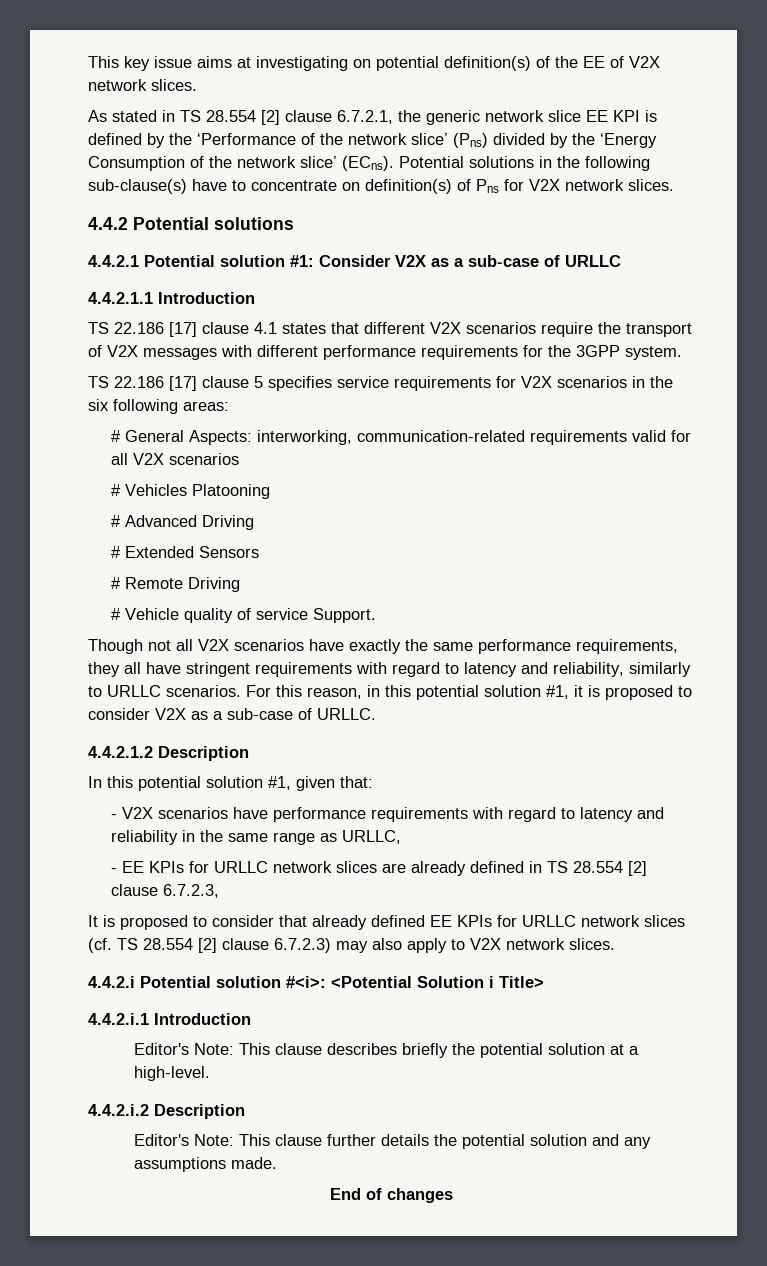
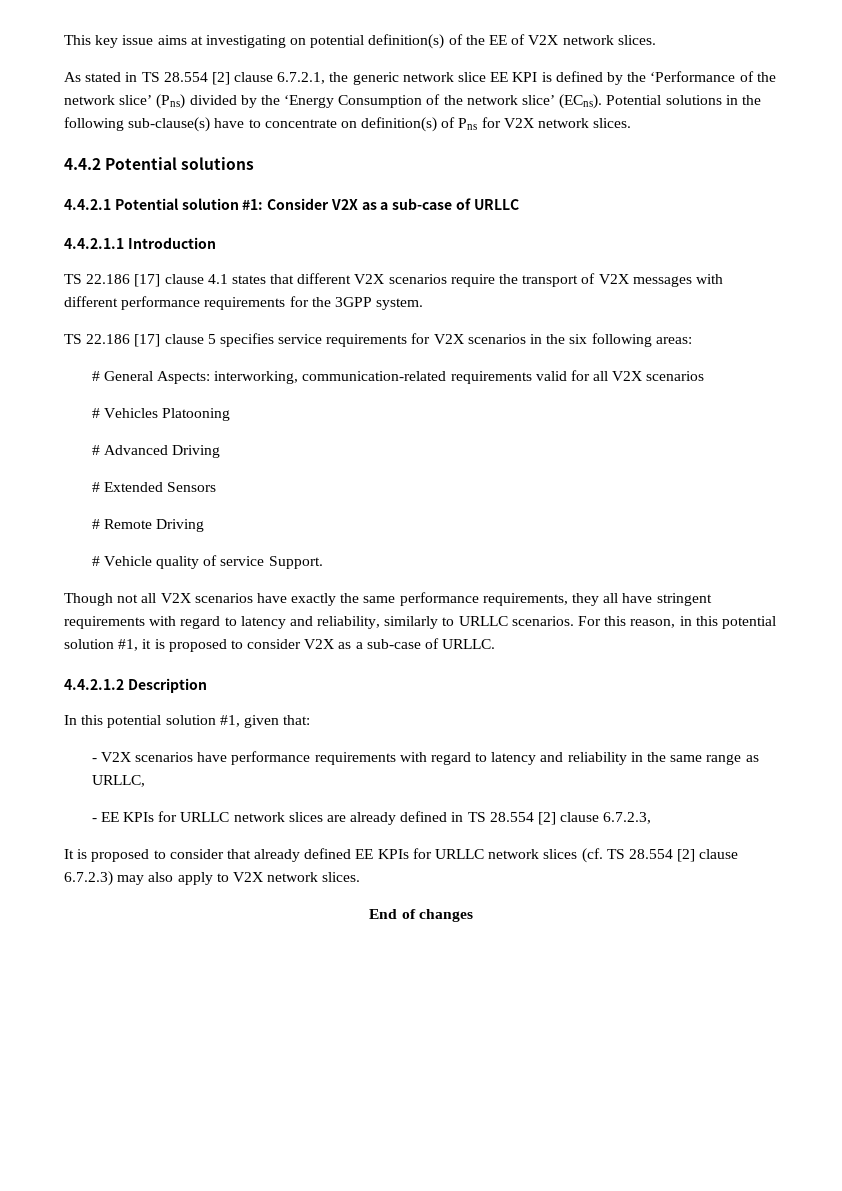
- 4.4.2.i Potential solution #<i>: <Potential Solution i Title>
- 4.4.2.i.1 Introduction
- Editor's Note: This clause describes briefly the potential solution at a high-level.
- 4.4.2.i.2 Description
- Editor's Note: This clause further details the potential solution and any assumptions made.

